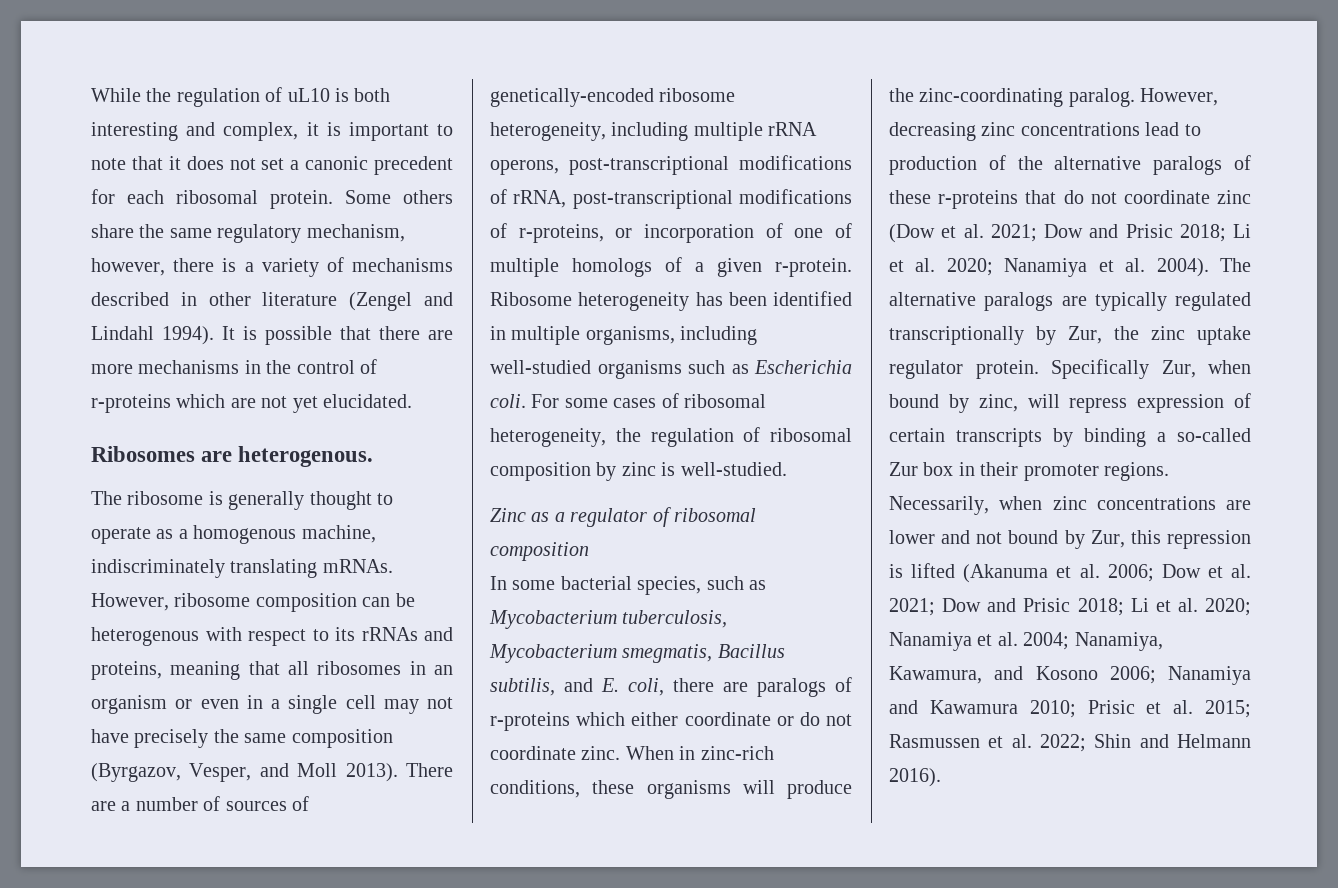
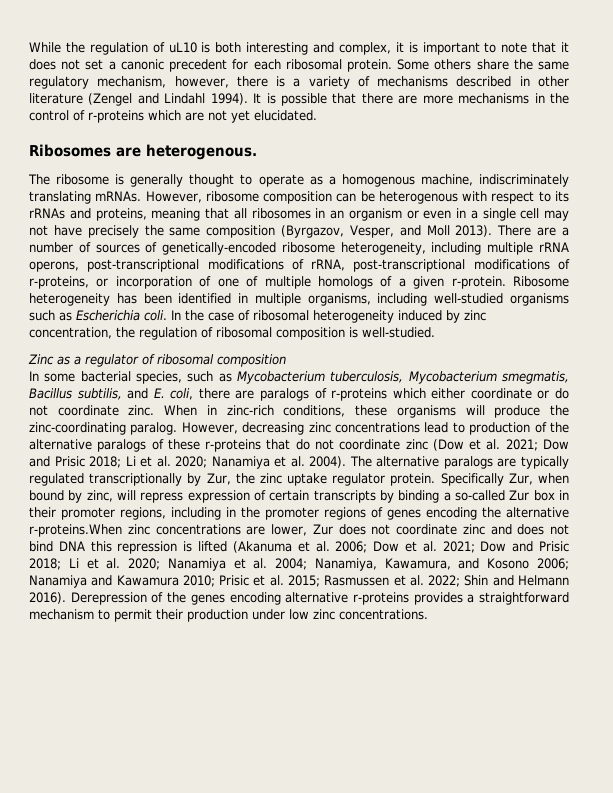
- For some cases of ribosomal heterogeneity, the regulation of ribosomal composition by zinc is well-studied.
+ In the case of ribosomal heterogeneity induced by zinc concentration, the regulation of ribosomal composition is well-studied.
- Specifically Zur, when bound by zinc, will repress expression of certain transcripts by binding a so-called Zur box in their promoter regions. Necessarily, when zinc concentrations are lower and not bound by Zur, this repression is lifted (Akanuma et al. 2006;
+ Specifically Zur, when bound by zinc, will repress expression of certain transcripts by binding a so-called Zur box in their promoter regions, including in the promoter regions of genes encoding the alternative r-proteins.When zinc concentrations are lower, Zur does not coordinate zinc and does not bind DNA this repression is lifted (Akanuma et al. 2006;
+ Derepression of the genes encoding alternative r-proteins provides a straightforward mechanism to permit their production under low zinc concentrations.

